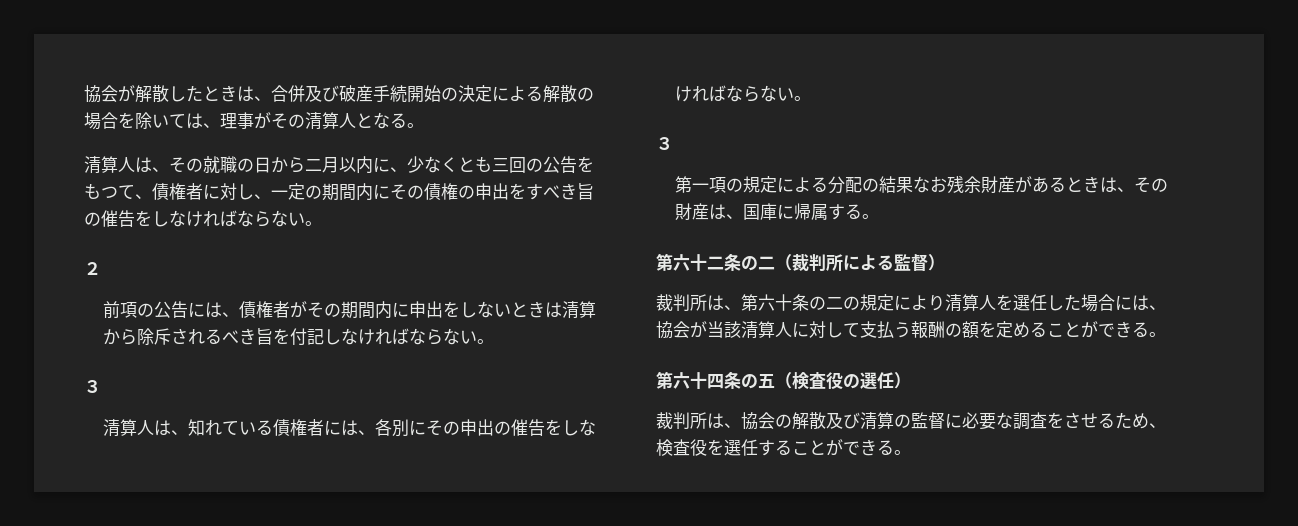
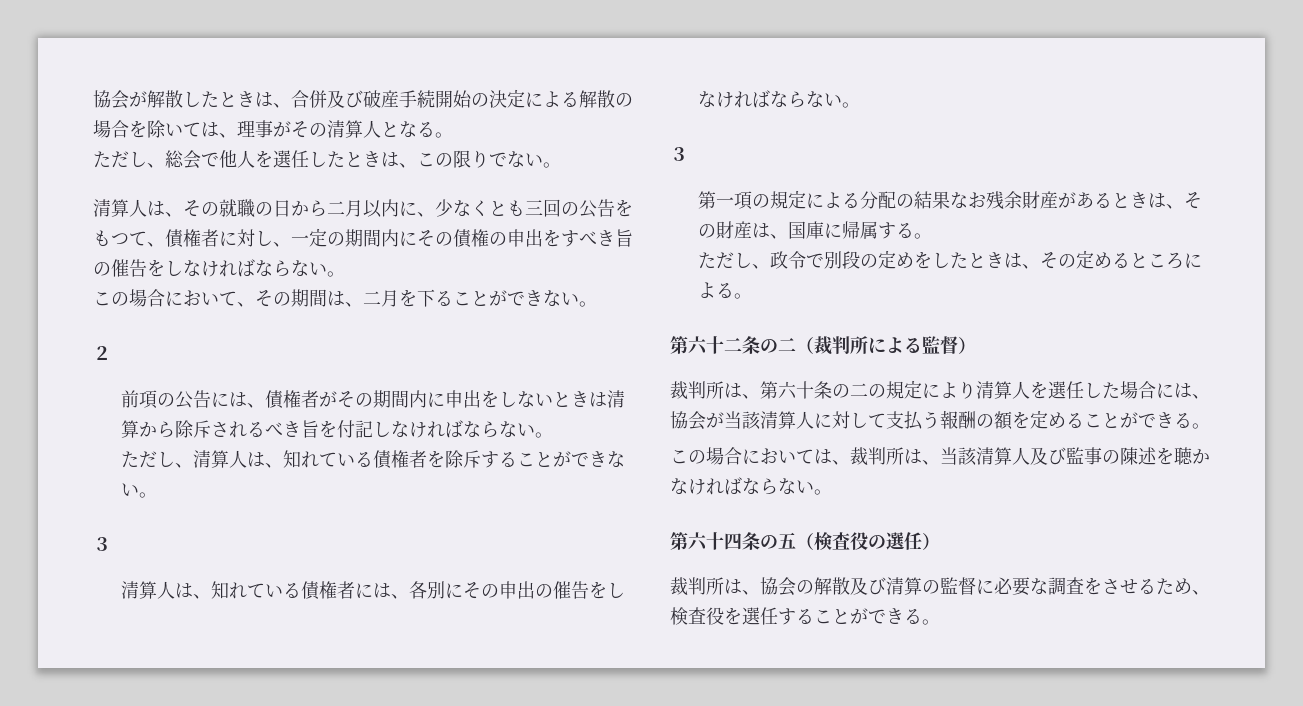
+ ただし、総会で他人を選任したときは、この限りでない。
+ この場合において、その期間は、二月を下ることができない。
+ ただし、清算人は、知れている債権者を除斥することができない。
+ ただし、政令で別段の定めをしたときは、その定めるところによる。
+ この場合においては、裁判所は、当該清算人及び監事の陳述を聴かなければならない。

